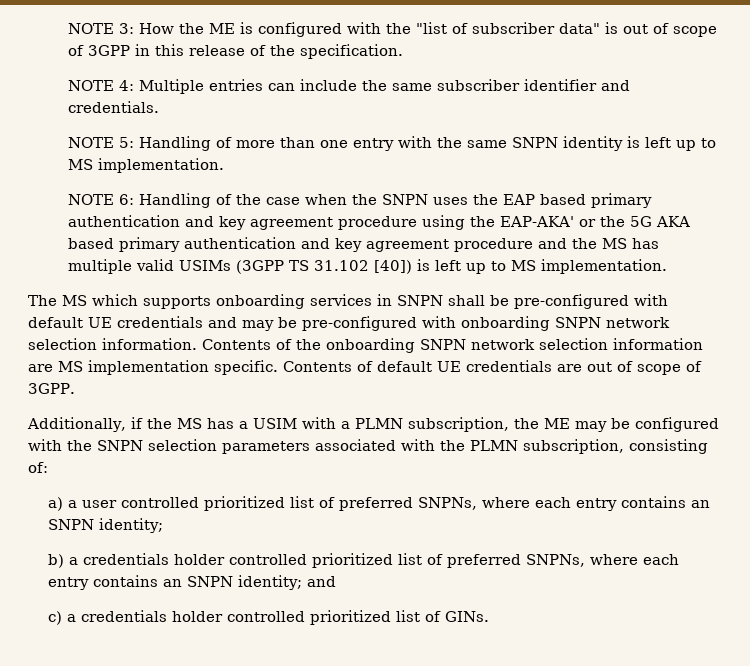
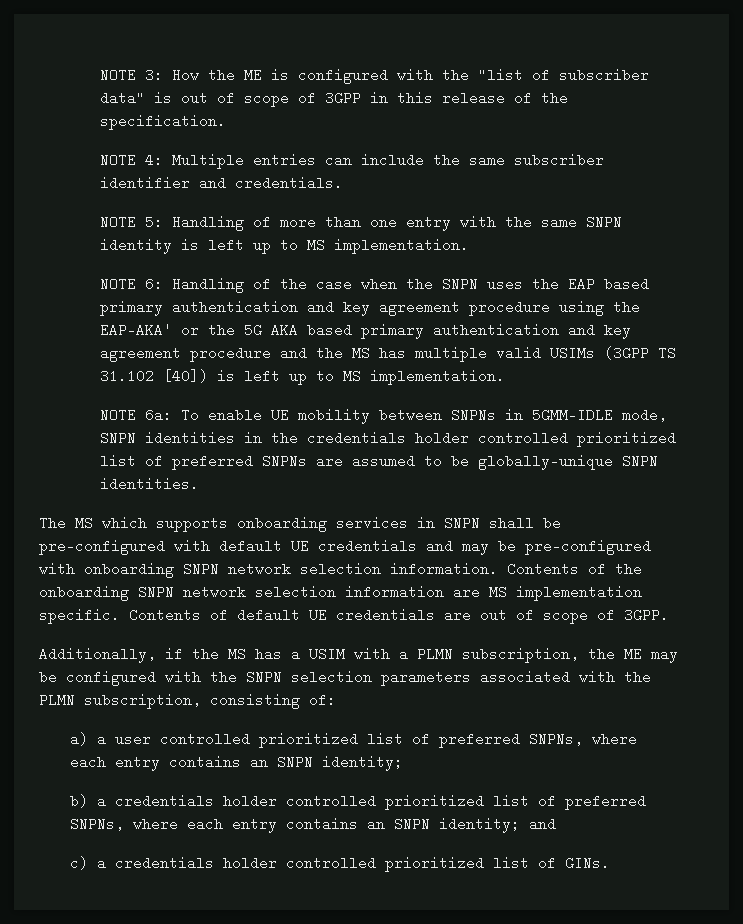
+ NOTE 6a: To enable UE mobility between SNPNs in 5GMM-IDLE mode, SNPN identities in the credentials holder controlled prioritized list of preferred SNPNs are assumed to be globally-unique SNPN identities.

